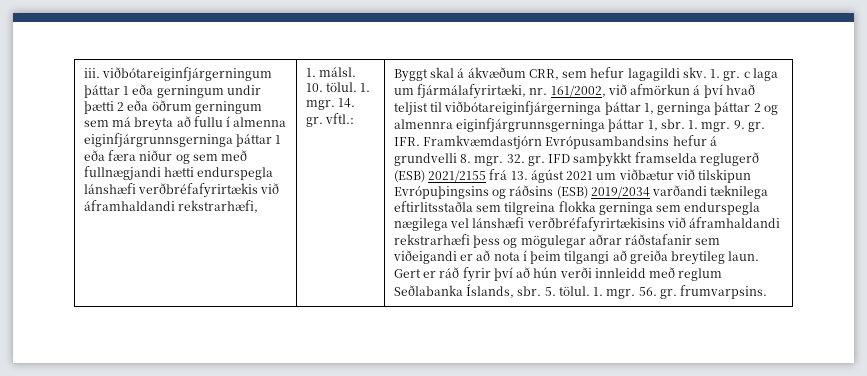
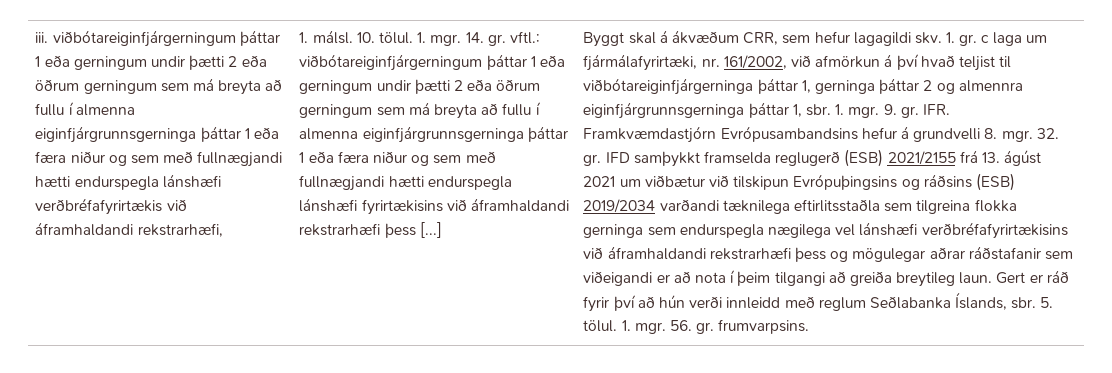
- 14. gr. vftl.:
+ 14. gr. vftl.: viðbótareiginfjárgerningum þáttar 1 eða gerningum undir þætti 2 eða öðrum gerningum sem má breyta að fullu í almenna eiginfjárgrunnsgerninga þáttar 1 eða færa niður og sem með fullnægjandi hætti endurspegla lánshæfi fyrirtækisins við áframhaldandi rekstrarhæfi þess [...]

